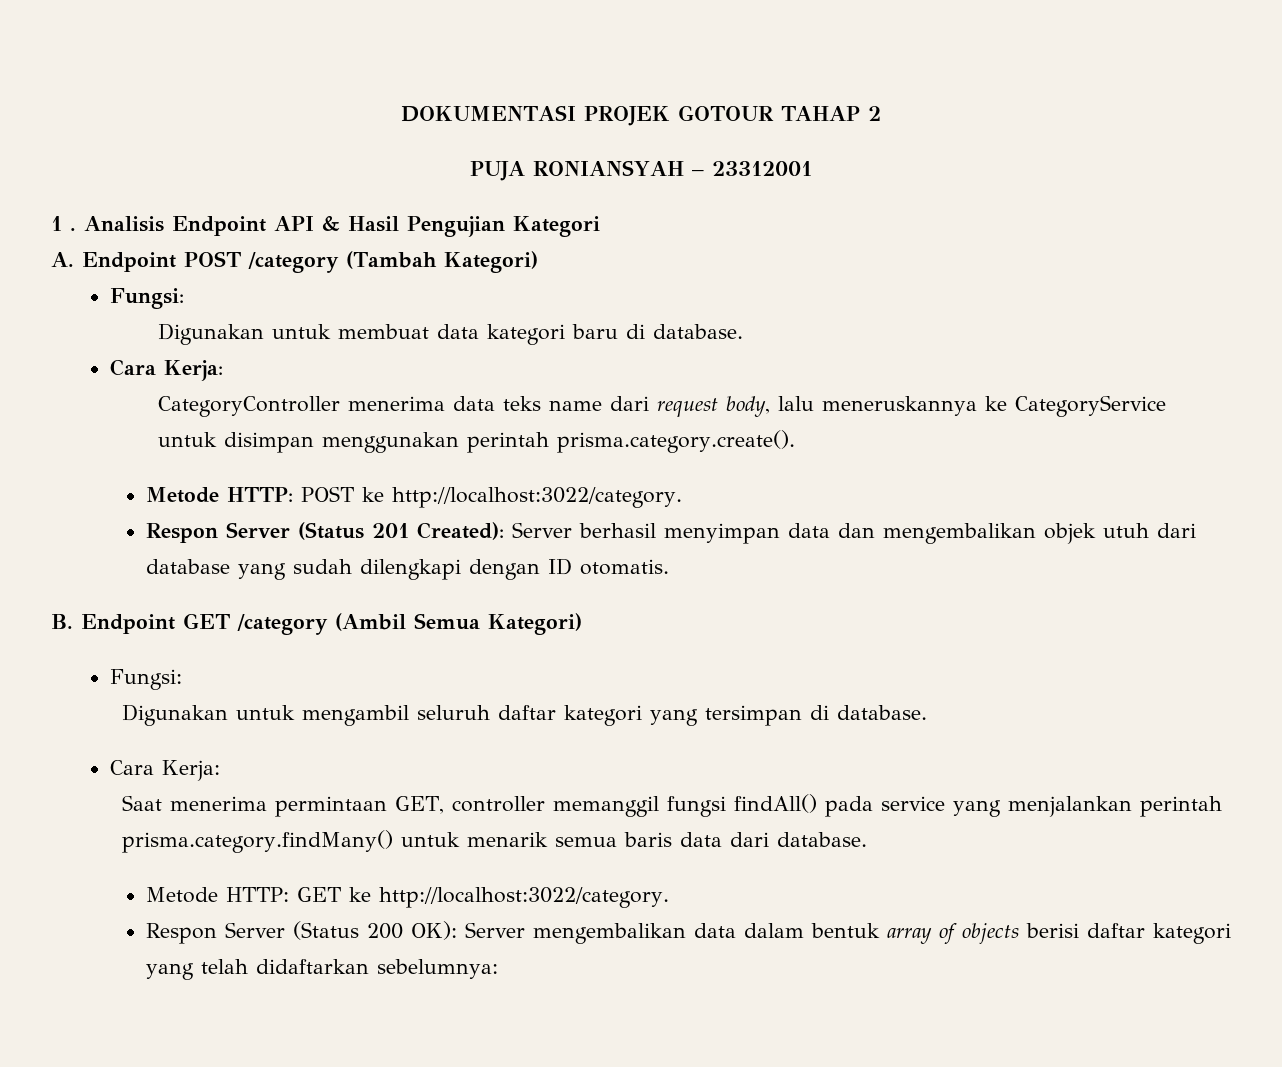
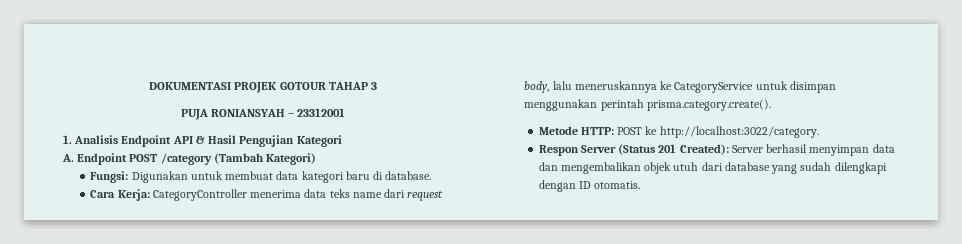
- DOKUMENTASI PROJEK GOTOUR TAHAP 2
+ DOKUMENTASI PROJEK GOTOUR TAHAP 3
- 1 . Analisis Endpoint API & Hasil Pengujian Kategori
+ 1. Analisis Endpoint API & Hasil Pengujian Kategori
  A. Endpoint POST /category (Tambah Kategori)
- Fungsi:
- Digunakan untuk membuat data kategori baru di database.
- Cara Kerja:
- CategoryController menerima data teks name dari request body, lalu meneruskannya ke CategoryService untuk disimpan menggunakan perintah prisma.category.create().
+ Fungsi: Digunakan untuk membuat data kategori baru di database.
+ Cara Kerja: CategoryController menerima data teks name dari request body, lalu meneruskannya ke CategoryService untuk disimpan menggunakan perintah prisma.category.create().
- B. Endpoint GET /category (Ambil Semua Kategori)
- Fungsi:
- Digunakan untuk mengambil seluruh daftar kategori yang tersimpan di database.
- Cara Kerja:
- Saat menerima permintaan GET, controller memanggil fungsi findAll() pada service yang menjalankan perintah prisma.category.findMany() untuk menarik semua baris data dari database.
- Metode HTTP: GET ke http://localhost:3022/category.
- Respon Server (Status 200 OK): Server mengembalikan data dalam bentuk array of objects berisi daftar kategori yang telah didaftarkan sebelumnya:

